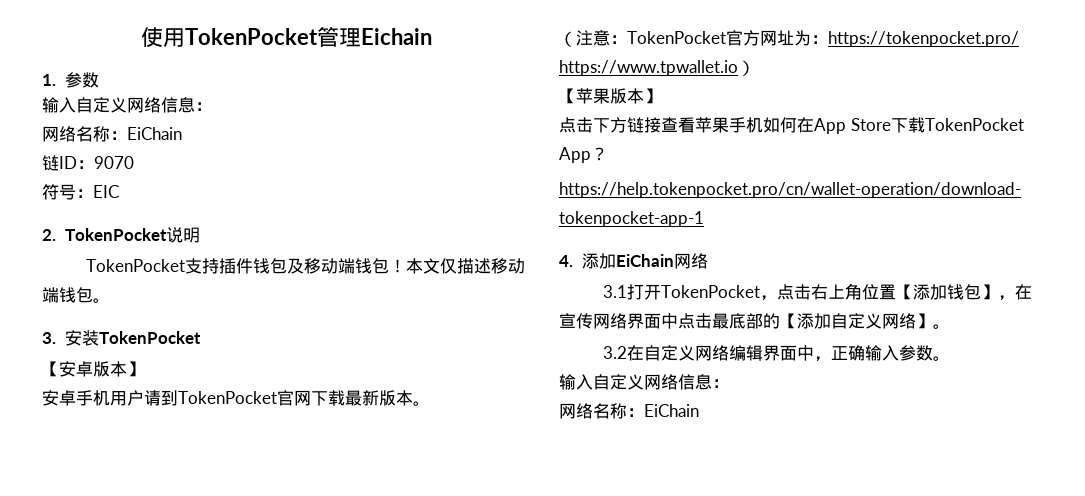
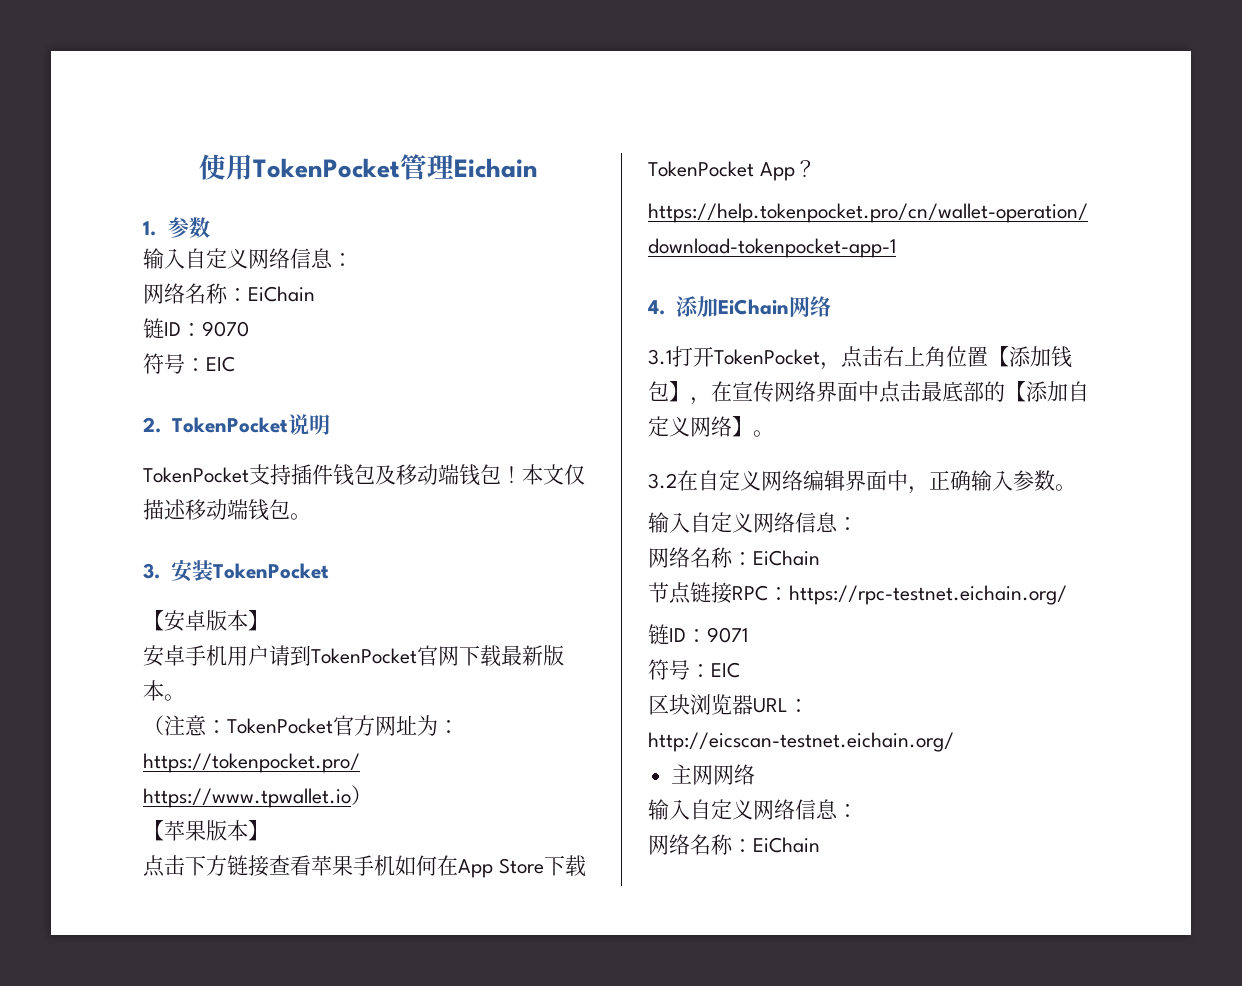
+ 节点链接RPC：https://rpc-testnet.eichain.org/
+ 链ID：9071
+ 符号：EIC
+ 区块浏览器URL：http://eicscan-testnet.eichain.org/
+ 主网网络
+ 输入自定义网络信息：
+ 网络名称：EiChain

